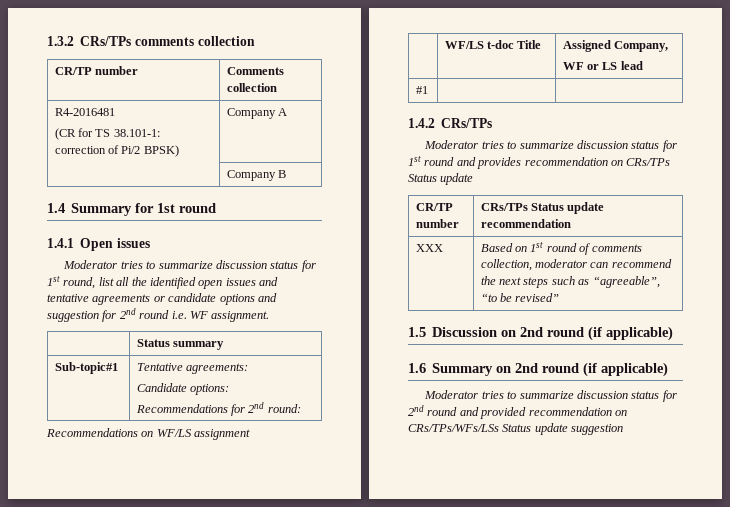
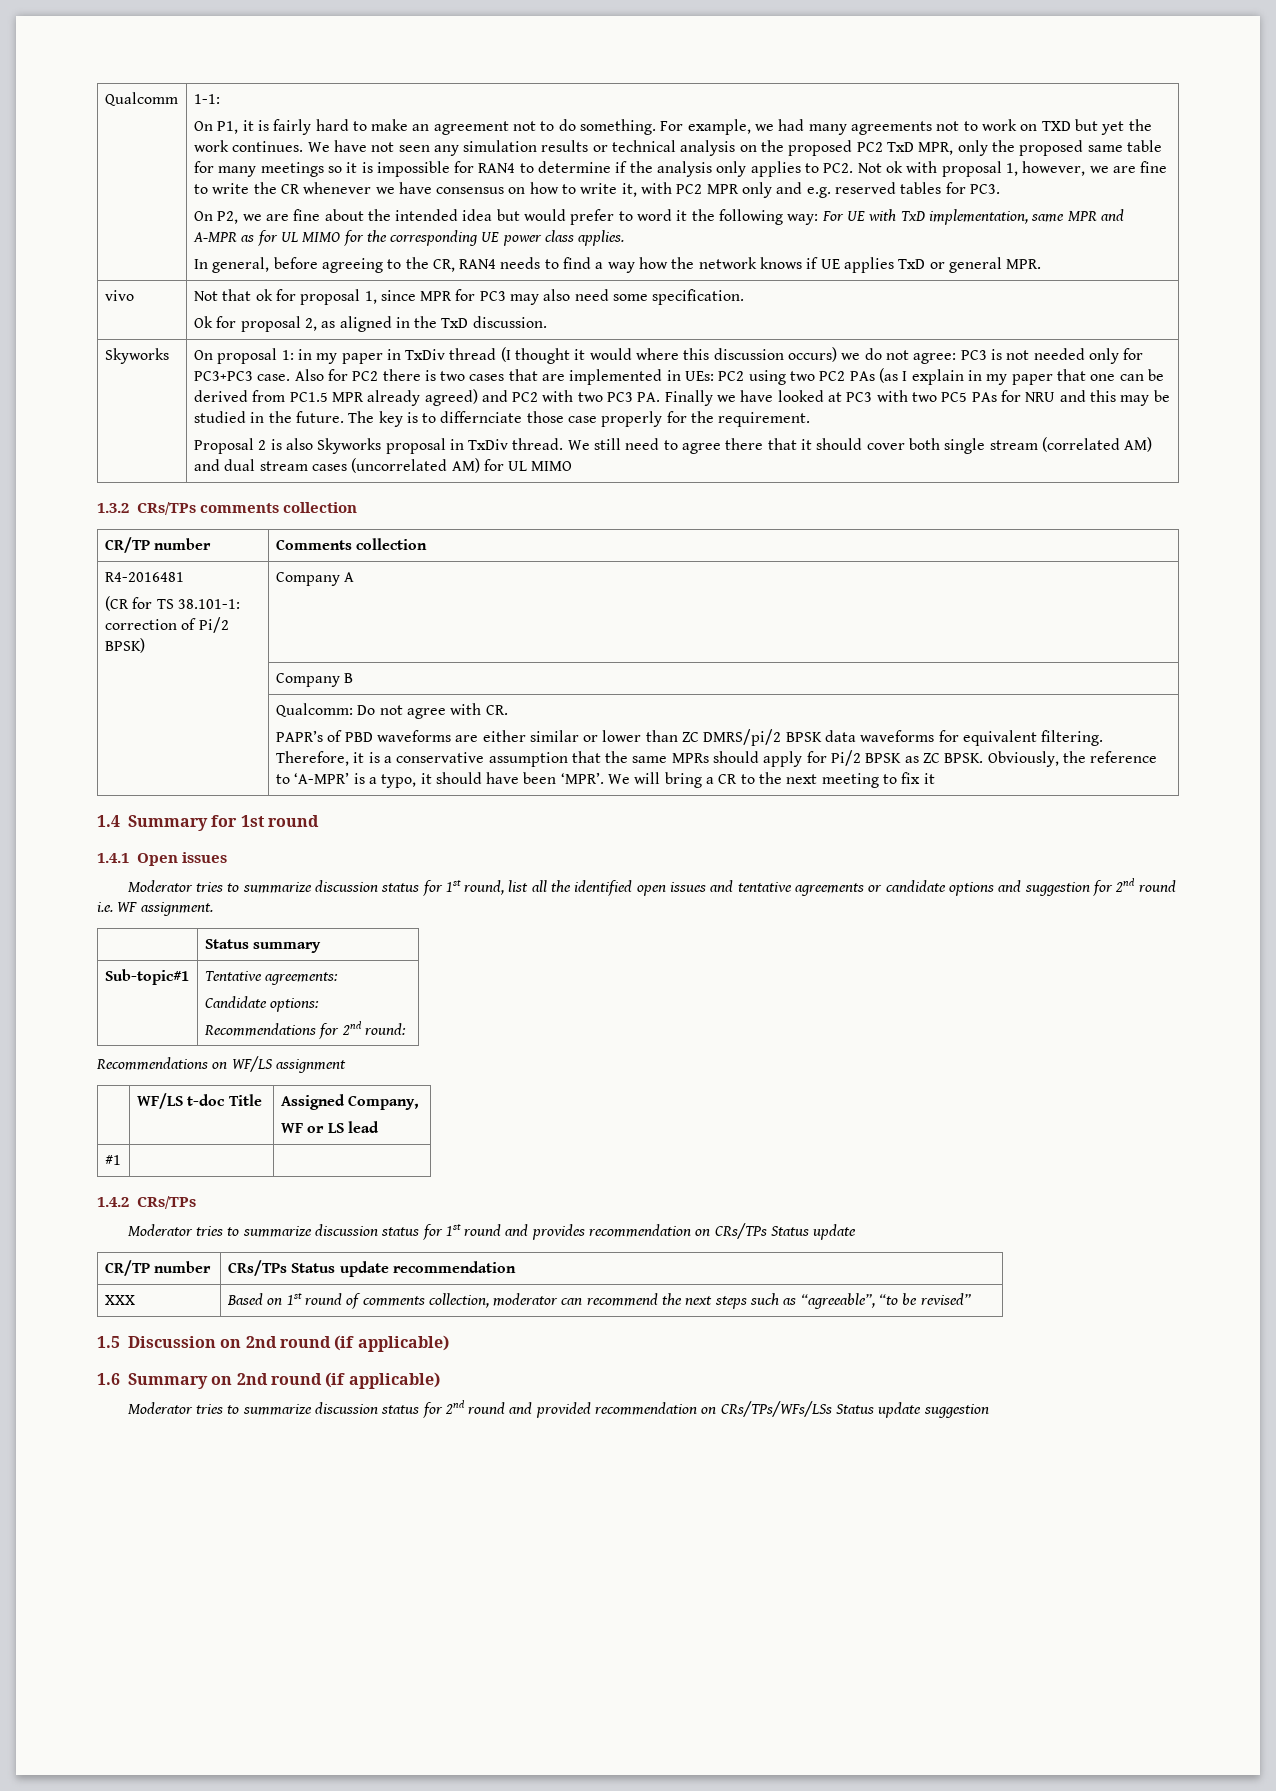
+ Qualcomm | 1-1:
+ On P1, it is fairly hard to make an agreement not to do something. For example, we had many agreements not to work on TXD but yet the work continues. We have not seen any simulation results or technical analysis on the proposed PC2 TxD MPR, only the proposed same table for many meetings so it is impossible for RAN4 to determine if the analysis only applies to PC2. Not ok with proposal 1, however, we are fine to write the CR whenever we have consensus on how to write it, with PC2 MPR only and e.g. reserved tables for PC3.
+ On P2, we are fine about the intended idea but would prefer to word it the following way: For UE with TxD implementation, same MPR and A-MPR as for UL MIMO for the corresponding UE power class applies.
+ In general, before agreeing to the CR, RAN4 needs to find a way how the network knows if UE applies TxD or general MPR.
+ vivo | Not that ok for proposal 1, since MPR for PC3 may also need some specification.
+ Ok for proposal 2, as aligned in the TxD discussion.
+ Skyworks | On proposal 1: in my paper in TxDiv thread (I thought it would where this discussion occurs) we do not agree: PC3 is not needed only for PC3+PC3 case. Also for PC2 there is two cases that are implemented in UEs: PC2 using two PC2 PAs (as I explain in my paper that one can be derived from PC1.5 MPR already agreed) and PC2 with two PC3 PA. Finally we have looked at PC3 with two PC5 PAs for NRU and this may be studied in the future. The key is to differnciate those case properly for the requirement.
+ Proposal 2 is also Skyworks proposal in TxDiv thread. We still need to agree there that it should cover both single stream (correlated AM) and dual stream cases (uncorrelated AM) for UL MIMO
+ Qualcomm: Do not agree with CR.
+ PAPR’s of PBD waveforms are either similar or lower than ZC DMRS/pi/2 BPSK data waveforms for equivalent filtering. Therefore, it is a conservative assumption that the same MPRs should apply for Pi/2 BPSK as ZC BPSK. Obviously, the reference to ‘A-MPR’ is a typo, it should have been ‘MPR’. We will bring a CR to the next meeting to fix it

